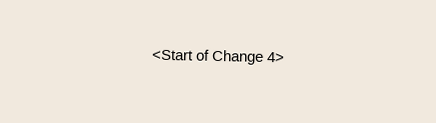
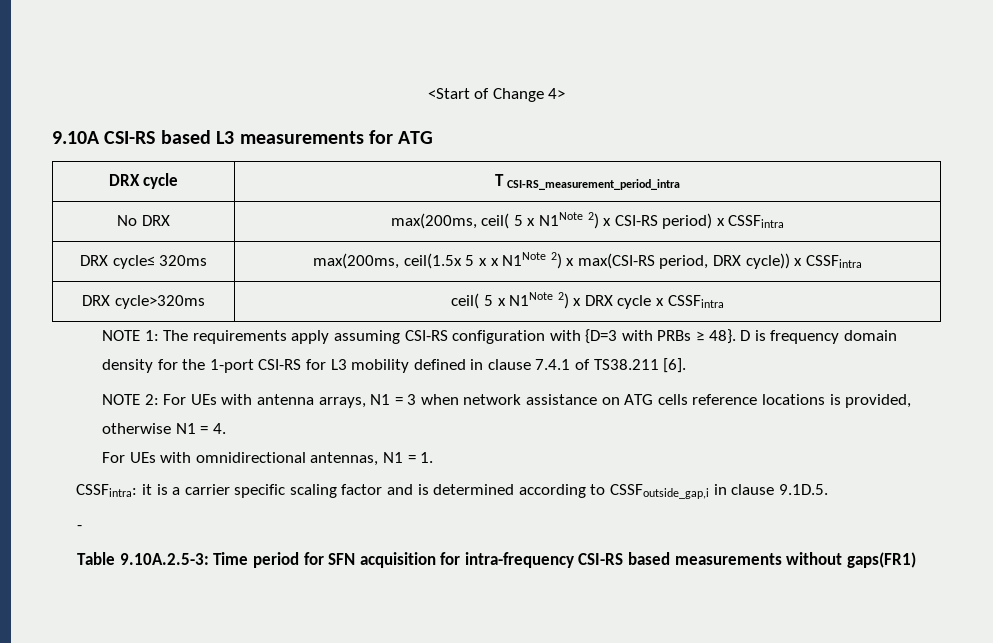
+ 9.10A CSI-RS based L3 measurements for ATG
+ DRX cycle | T CSI-RS_measurement_period_intra
+ No DRX | max(200ms, ceil( 5 x N1Note 2) x CSI-RS period) x CSSFintra
+ DRX cycle≤ 320ms | max(200ms, ceil(1.5x 5 x x N1Note 2) x max(CSI-RS period, DRX cycle)) x CSSFintra
+ DRX cycle>320ms | ceil( 5 x N1Note 2) x DRX cycle x CSSFintra
+ NOTE 1: The requirements apply assuming CSI-RS configuration with {D=3 with PRBs ≥ 48}. D is frequency domain density for the 1-port CSI-RS for L3 mobility defined in clause 7.4.1 of TS38.211 [6].
+ NOTE 2: For UEs with antenna arrays, N1 = 3 when network assistance on ATG cells reference locations is provided, otherwise N1 = 4.
+ For UEs with omnidirectional antennas, N1 = 1.
+ CSSFintra: it is a carrier specific scaling factor and is determined according to CSSFoutside_gap,i in clause 9.1D.5.
+ -
+ Table 9.10A.2.5-3: Time period for SFN acquisition for intra-frequency CSI-RS based measurements without gaps(FR1)

